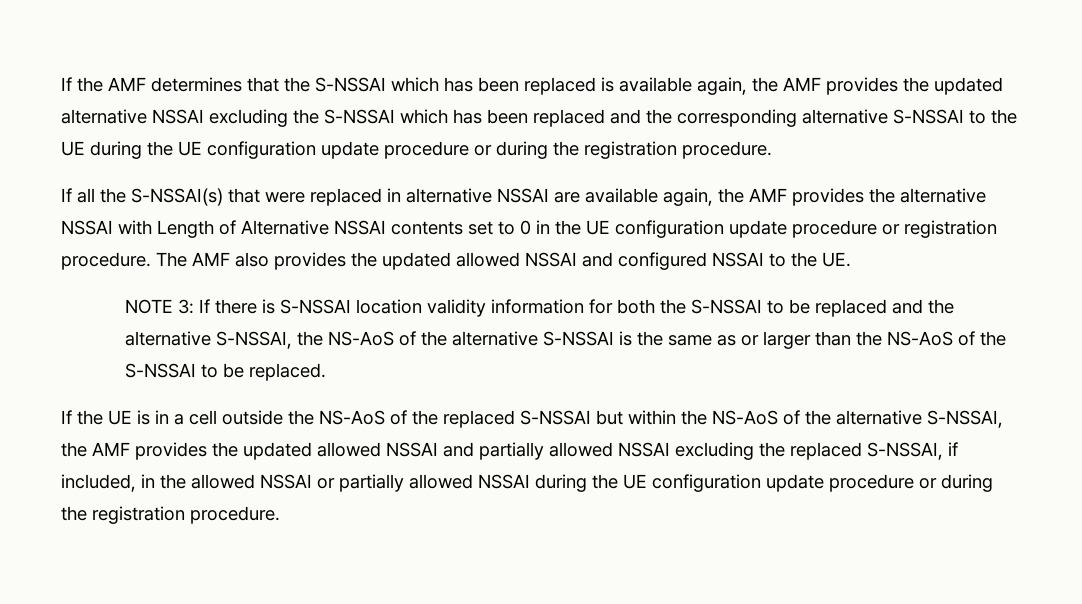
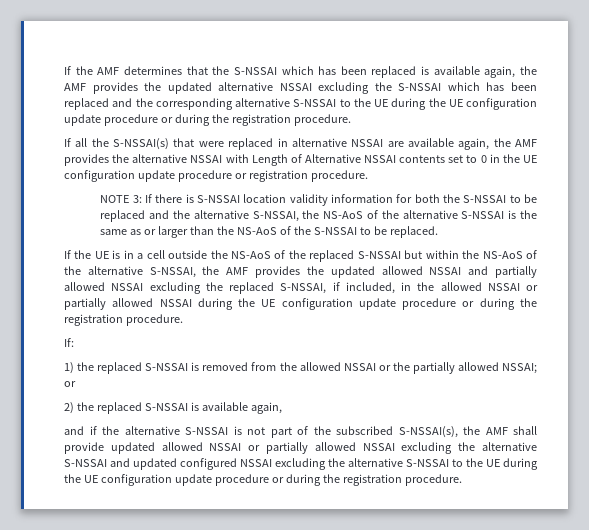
- The AMF also provides the updated allowed NSSAI and configured NSSAI to the UE.
+ If:
+ 1) the replaced S-NSSAI is removed from the allowed NSSAI or the partially allowed NSSAI; or
+ 2) the replaced S-NSSAI is available again,
+ and if the alternative S-NSSAI is not part of the subscribed S-NSSAI(s), the AMF shall provide updated allowed NSSAI or partially allowed NSSAI excluding the alternative S-NSSAI and updated configured NSSAI excluding the alternative S-NSSAI to the UE during the UE configuration update procedure or during the registration procedure.

